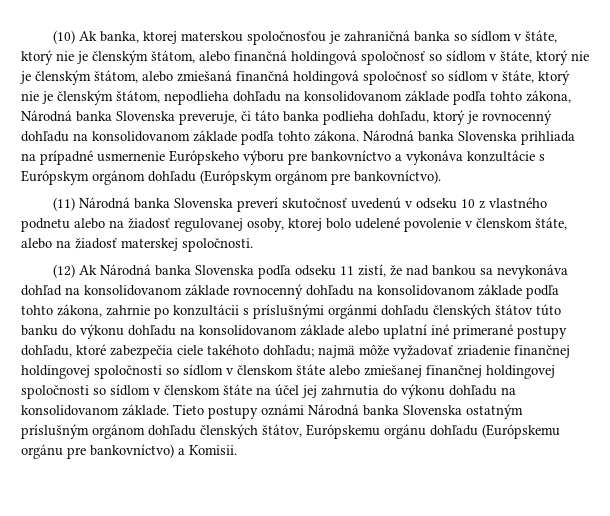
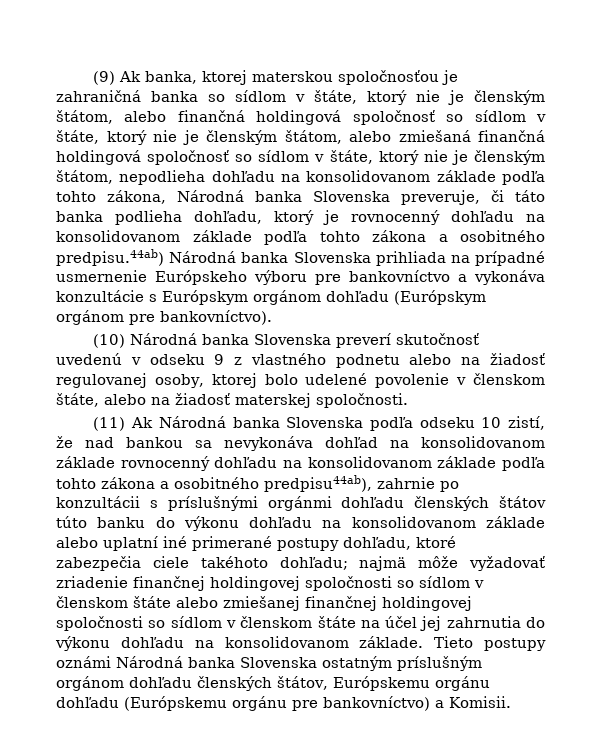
- (10) Ak banka, ktorej materskou spoločnosťou je zahraničná banka so sídlom v štáte, ktorý nie je členským štátom, alebo finančná holdingová spoločnosť so sídlom v štáte, ktorý nie je členským štátom, alebo zmiešaná finančná holdingová spoločnosť so sídlom v štáte, ktorý nie je členským štátom, nepodlieha dohľadu na konsolidovanom základe podľa tohto zákona, Národná banka Slovenska preveruje, či táto banka podlieha dohľadu, ktorý je rovnocenný dohľadu na konsolidovanom základe podľa tohto zákona. Národná banka Slovenska prihliada na prípadné usmernenie Európskeho výboru pre bankovníctvo a vykonáva konzultácie s Európskym orgánom dohľadu (Európskym orgánom pre bankovníctvo).
+ (9) Ak banka, ktorej materskou spoločnosťou je zahraničná banka so sídlom v štáte, ktorý nie je členským štátom, alebo finančná holdingová spoločnosť so sídlom v štáte, ktorý nie je členským štátom, alebo zmiešaná finančná holdingová spoločnosť so sídlom v štáte, ktorý nie je členským štátom, nepodlieha dohľadu na konsolidovanom základe podľa tohto zákona, Národná banka Slovenska preveruje, či táto banka podlieha dohľadu, ktorý je rovnocenný dohľadu na konsolidovanom základe podľa tohto zákona a osobitného predpisu.44ab) Národná banka Slovenska prihliada na prípadné usmernenie Európskeho výboru pre bankovníctvo a vykonáva konzultácie s Európskym orgánom dohľadu (Európskym orgánom pre bankovníctvo).
- (11) Národná banka Slovenska preverí skutočnosť uvedenú v odseku 10 z vlastného podnetu alebo na žiadosť regulovanej osoby, ktorej bolo udelené povolenie v členskom štáte, alebo na žiadosť materskej spoločnosti.
+ (10) Národná banka Slovenska preverí skutočnosť uvedenú v odseku 9 z vlastného podnetu alebo na žiadosť regulovanej osoby, ktorej bolo udelené povolenie v členskom štáte, alebo na žiadosť materskej spoločnosti.
- (12) Ak Národná banka Slovenska podľa odseku 11 zistí, že nad bankou sa nevykonáva dohľad na konsolidovanom základe rovnocenný dohľadu na konsolidovanom základe podľa tohto zákona, zahrnie po konzultácii s príslušnými orgánmi dohľadu členských štátov túto banku do výkonu dohľadu na konsolidovanom základe alebo uplatní iné primerané postupy dohľadu, ktoré zabezpečia ciele takéhoto dohľadu;
+ (11) Ak Národná banka Slovenska podľa odseku 10 zistí, že nad bankou sa nevykonáva dohľad na konsolidovanom základe rovnocenný dohľadu na konsolidovanom základe podľa tohto zákona a osobitného predpisu44ab), zahrnie po konzultácii s príslušnými orgánmi dohľadu členských štátov túto banku do výkonu dohľadu na konsolidovanom základe alebo uplatní iné primerané postupy dohľadu, ktoré zabezpečia ciele takéhoto dohľadu;

